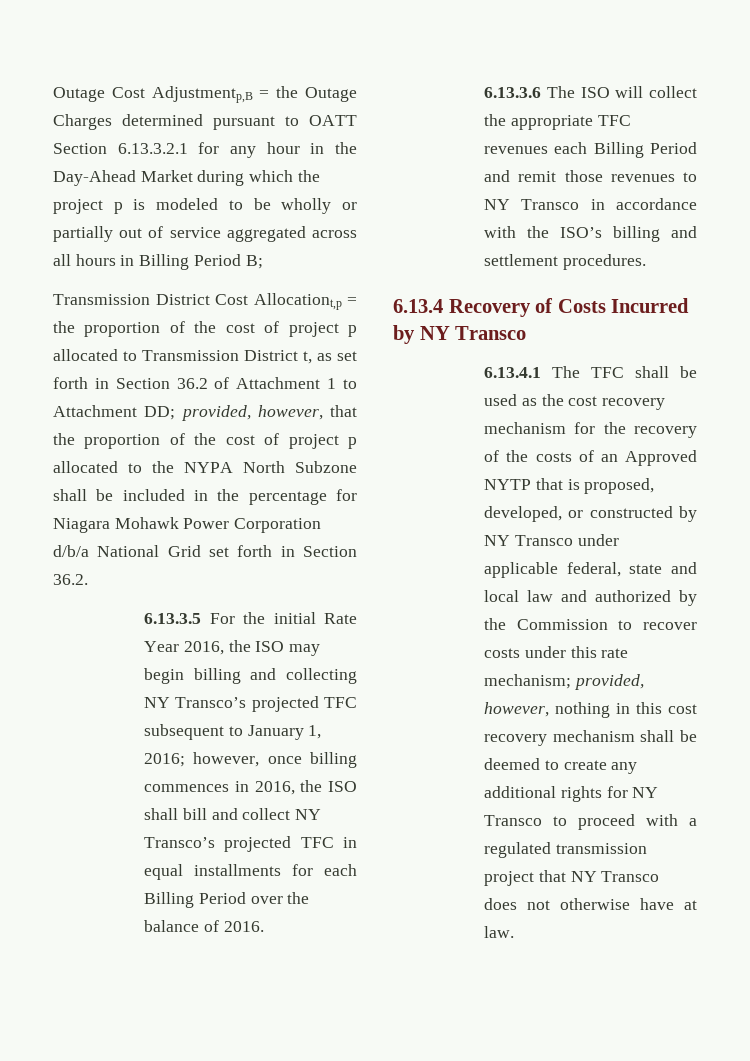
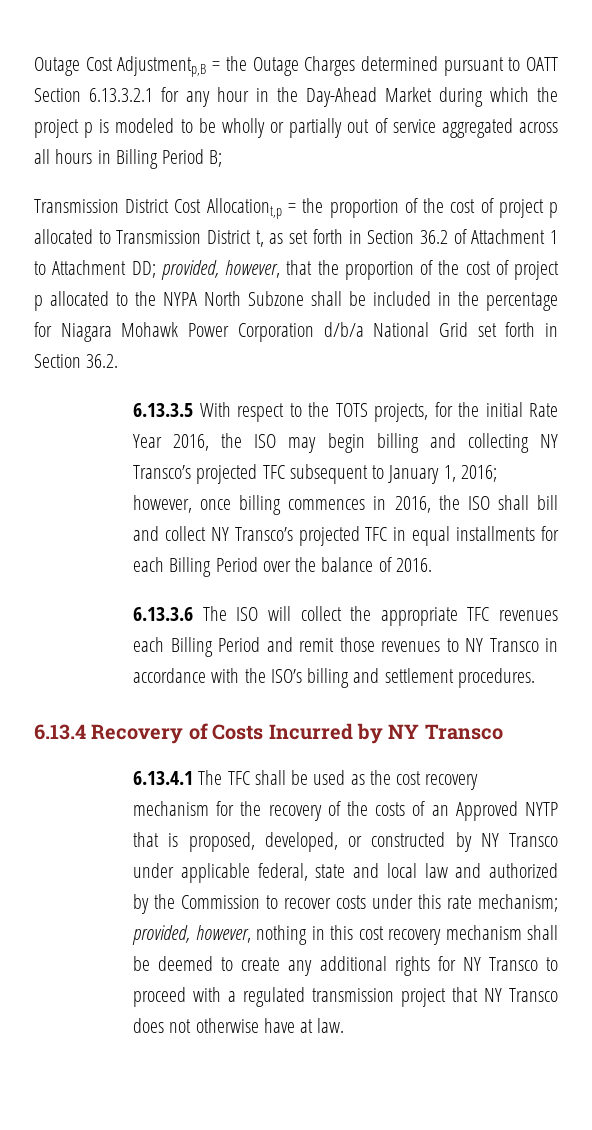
- 6.13.3.5 For the initial Rate Year 2016, the ISO may begin billing and collecting NY Transco’s projected TFC subsequent to January 1, 2016; however, once billing commences in 2016, the ISO shall bill and collect NY Transco’s projected TFC in equal installments for each Billing Period over the balance of 2016.
+ 6.13.3.5 With respect to the TOTS projects, for the initial Rate Year 2016, the ISO may begin billing and collecting NY Transco’s projected TFC subsequent to January 1, 2016; however, once billing commences in 2016, the ISO shall bill and collect NY Transco’s projected TFC in equal installments for each Billing Period over the balance of 2016.

